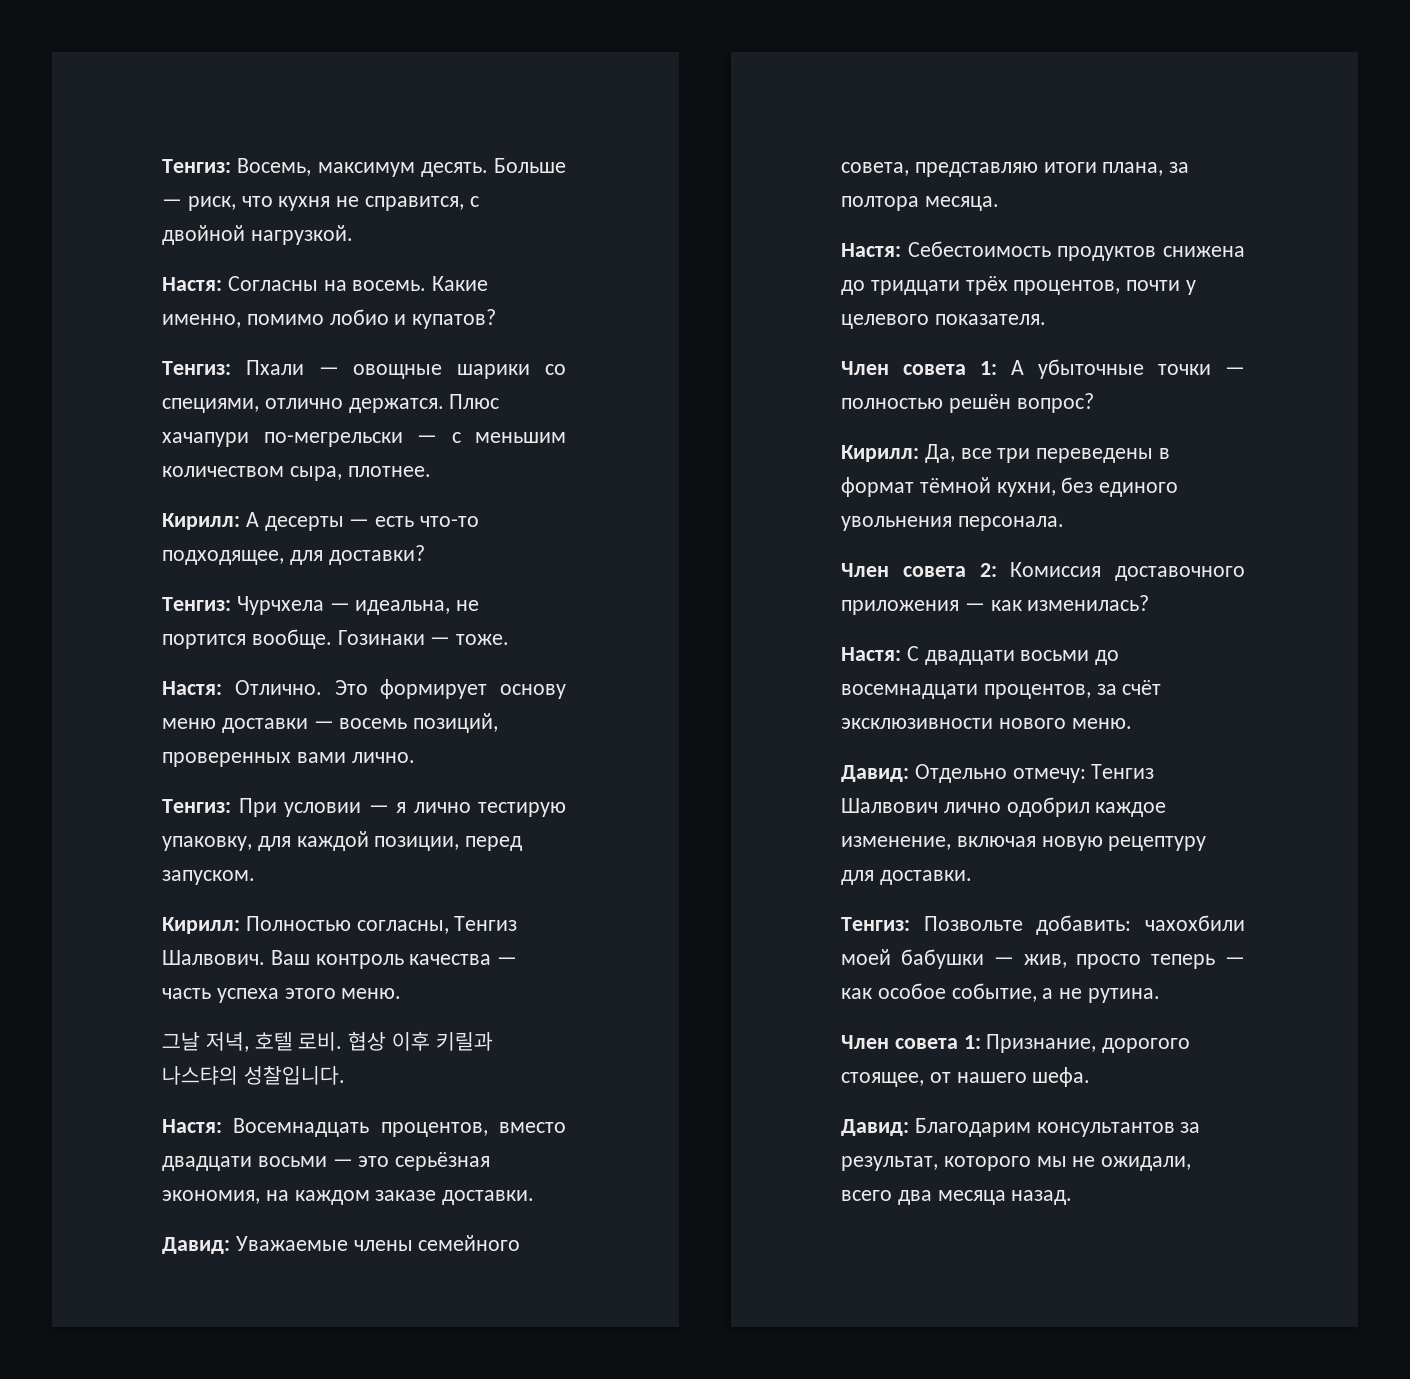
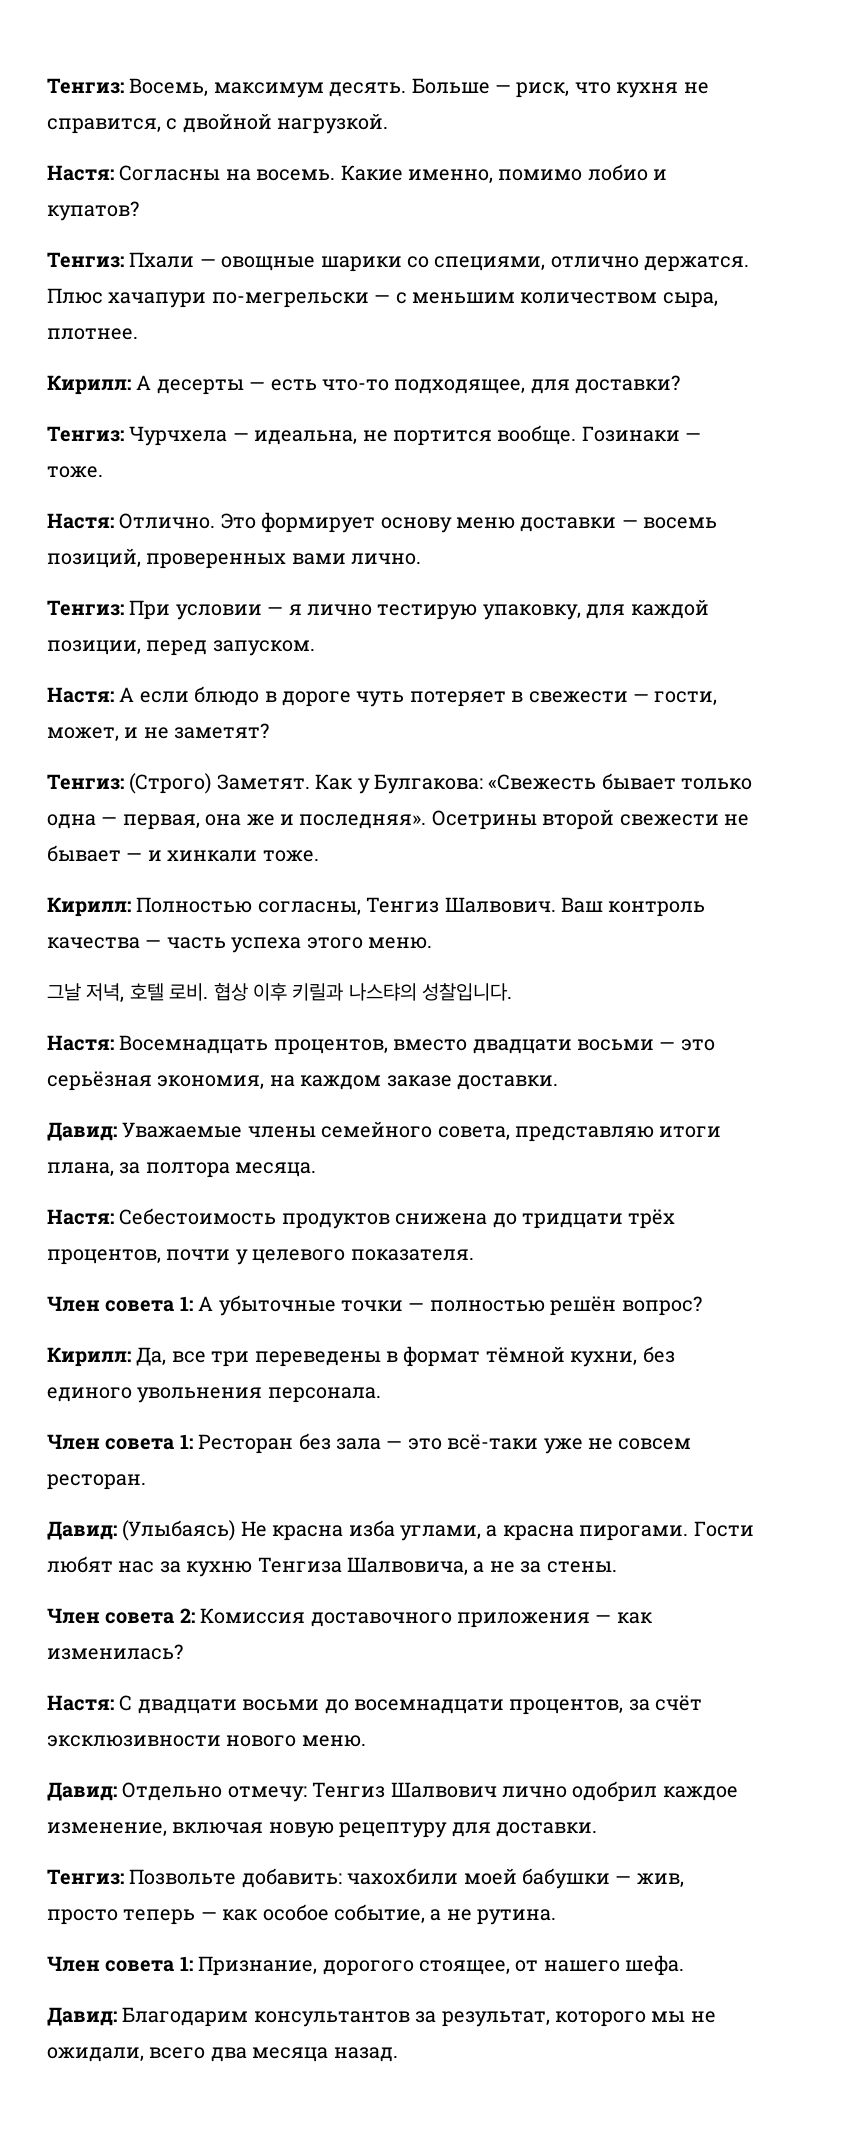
+ Настя: А если блюдо в дороге чуть потеряет в свежести — гости, может, и не заметят?
+ Тенгиз: (Строго) Заметят. Как у Булгакова: «Свежесть бывает только одна — первая, она же и последняя». Осетрины второй свежести не бывает — и хинкали тоже.
+ Член совета 1: Ресторан без зала — это всё-таки уже не совсем ресторан.
+ Давид: (Улыбаясь) Не красна изба углами, а красна пирогами. Гости любят нас за кухню Тенгиза Шалвовича, а не за стены.

